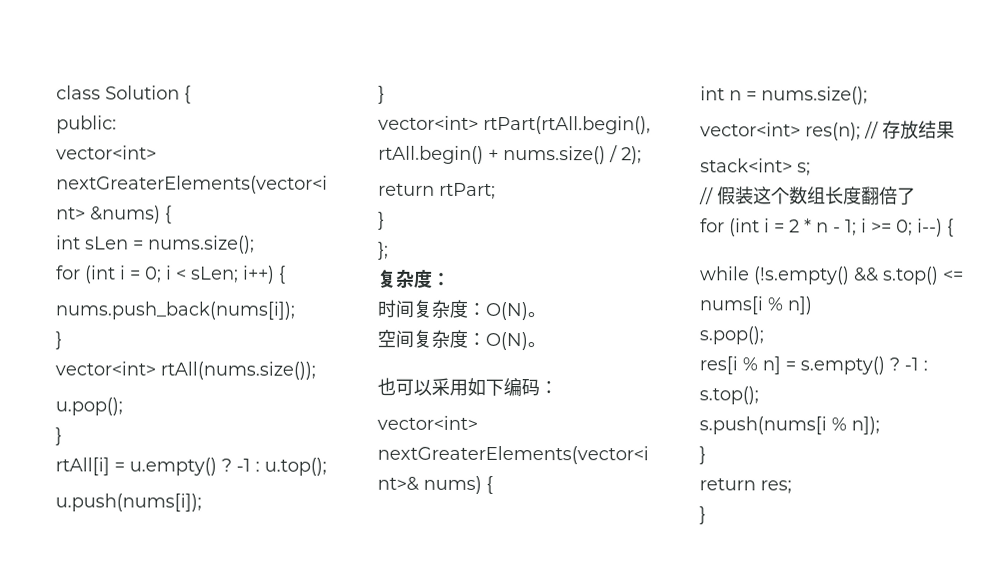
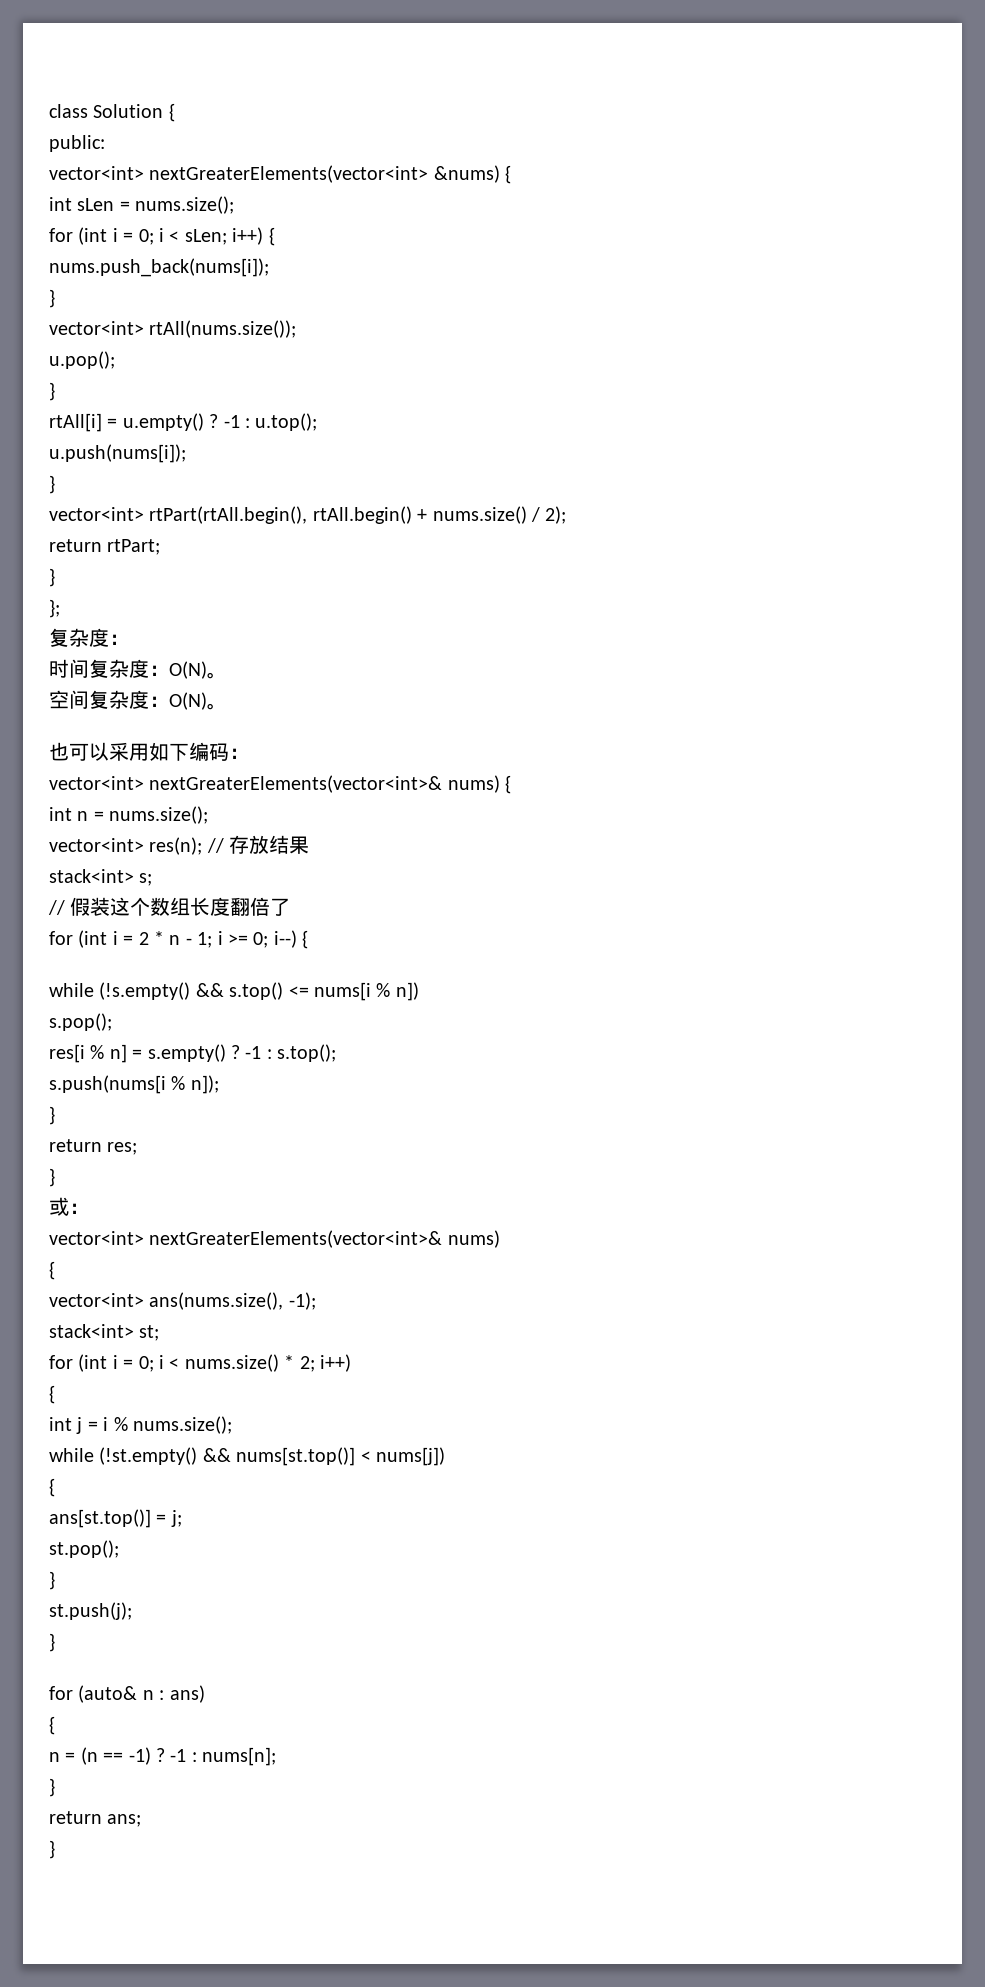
+ 或：
+ vector<int> nextGreaterElements(vector<int>& nums)
+ {
+ vector<int> ans(nums.size(), -1);
+ stack<int> st;
+ for (int i = 0; i < nums.size() * 2; i++)
+ {
+ int j = i % nums.size();
+ while (!st.empty() && nums[st.top()] < nums[j])
+ {
+ ans[st.top()] = j;
+ st.pop();
+ }
+ st.push(j);
+ }
+ for (auto& n : ans)
+ {
+ n = (n == -1) ? -1 : nums[n];
+ }
+ return ans;
+ }

